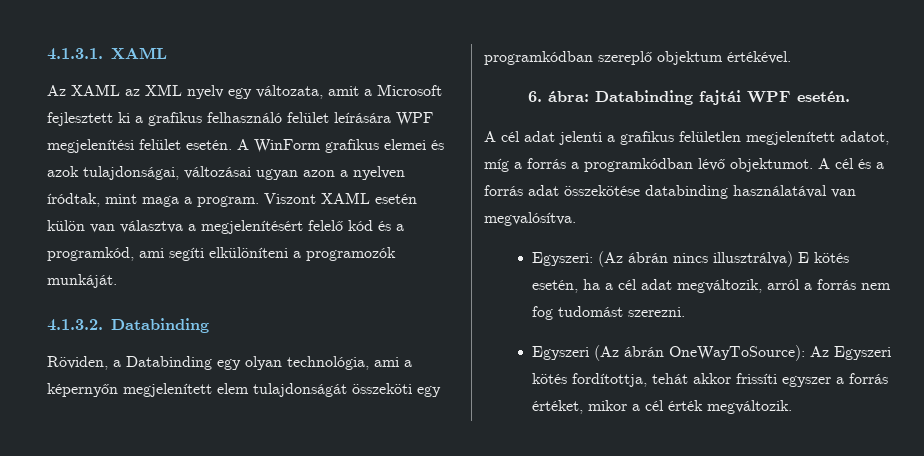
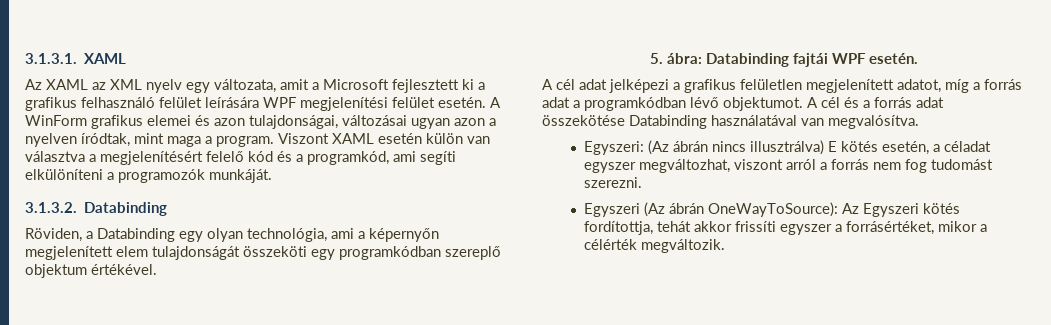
- 4.1.3.1. XAML
+ 3.1.3.1. XAML
- A WinForm grafikus elemei és azok tulajdonságai, változásai ugyan azon a nyelven íródtak, mint maga a program.
+ A WinForm grafikus elemei és azon tulajdonságai, változásai ugyan azon a nyelven íródtak, mint maga a program.
- 4.1.3.2. Databinding
+ 3.1.3.2. Databinding
- 6. ábra: Databinding fajtái WPF esetén.
+ 5. ábra: Databinding fajtái WPF esetén.
- A cél adat jelenti a grafikus felületlen megjelenített adatot, míg a forrás a programkódban lévő objektumot.
+ A cél adat jelképezi a grafikus felületlen megjelenített adatot, míg a forrás adat a programkódban lévő objektumot.
- A cél és a forrás adat összekötése databinding használatával van megvalósítva.
+ A cél és a forrás adat összekötése Databinding használatával van megvalósítva.
- Egyszeri: (Az ábrán nincs illusztrálva) E kötés esetén, ha a cél adat megváltozik, arról a forrás nem fog tudomást szerezni.
+ Egyszeri: (Az ábrán nincs illusztrálva) E kötés esetén, a céladat egyszer megváltozhat, viszont arról a forrás nem fog tudomást szerezni.
- Egyszeri (Az ábrán OneWayToSource): Az Egyszeri kötés fordítottja, tehát akkor frissíti egyszer a forrás értéket, mikor a cél érték megváltozik.
+ Egyszeri (Az ábrán OneWayToSource): Az Egyszeri kötés fordítottja, tehát akkor frissíti egyszer a forrásértéket, mikor a célérték megváltozik.

